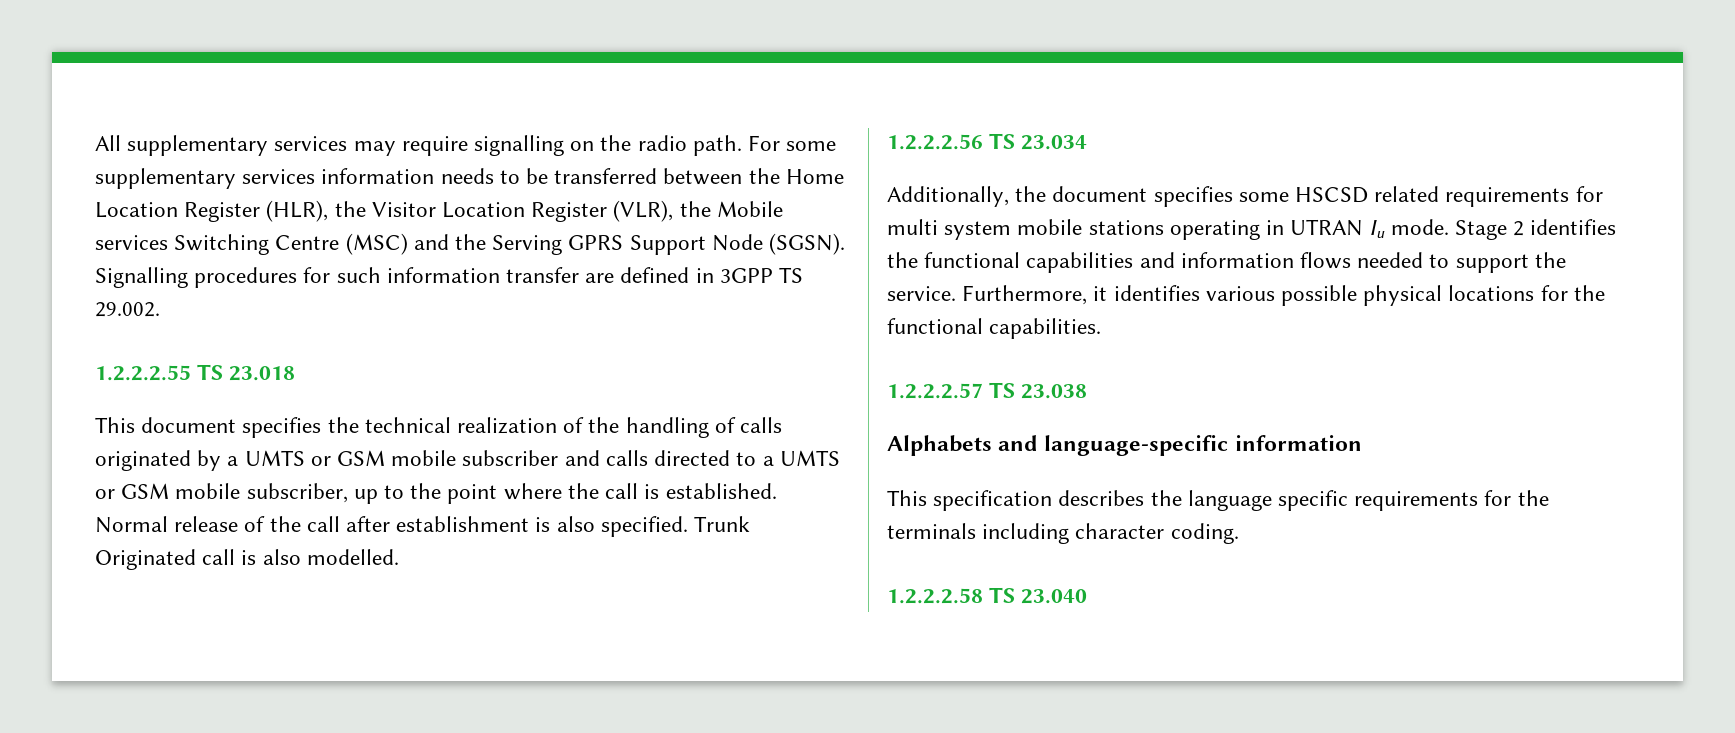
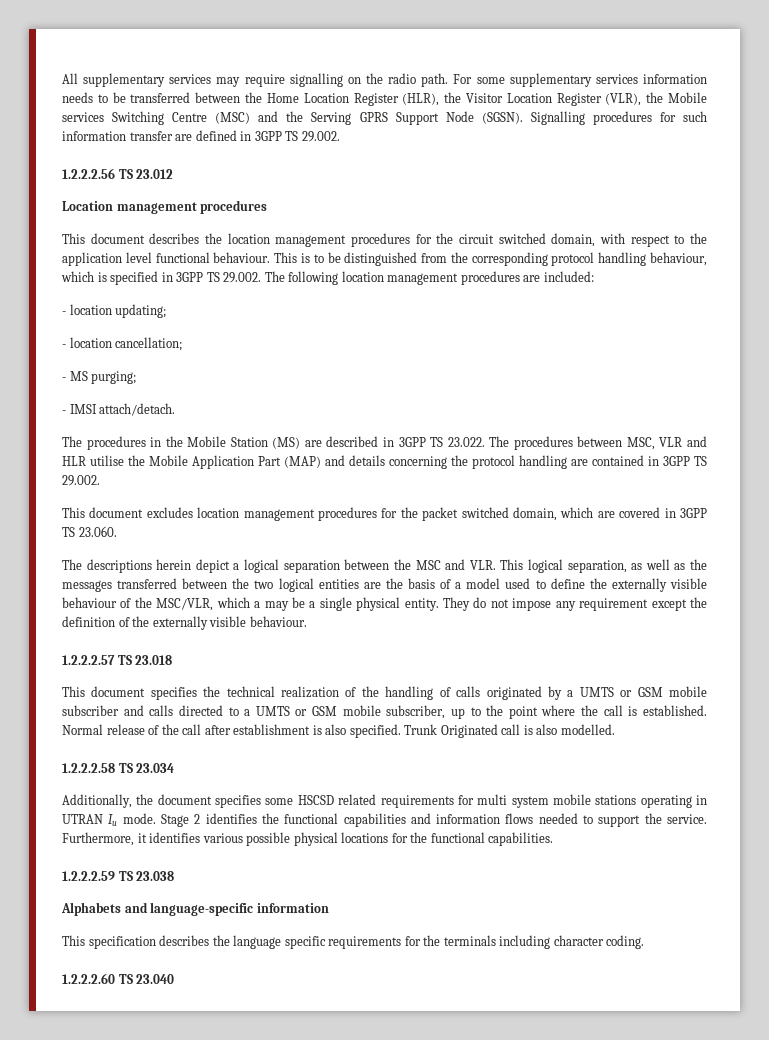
- 1.2.2.2.55 TS 23.018
+ 1.2.2.2.56 TS 23.012
+ Location management procedures
+ This document describes the location management procedures for the circuit switched domain, with respect to the application level functional behaviour. This is to be distinguished from the corresponding protocol handling behaviour, which is specified in 3GPP TS 29.002. The following location management procedures are included:
+ - location updating;
+ - location cancellation;
+ - MS purging;
+ - IMSI attach/detach.
+ The procedures in the Mobile Station (MS) are described in 3GPP TS 23.022. The procedures between MSC, VLR and HLR utilise the Mobile Application Part (MAP) and details concerning the protocol handling are contained in 3GPP TS 29.002.
+ This document excludes location management procedures for the packet switched domain, which are covered in 3GPP TS 23.060.
+ The descriptions herein depict a logical separation between the MSC and VLR. This logical separation, as well as the messages transferred between the two logical entities are the basis of a model used to define the externally visible behaviour of the MSC/VLR, which a may be a single physical entity. They do not impose any requirement except the definition of the externally visible behaviour.
+ 1.2.2.2.57 TS 23.018
- 1.2.2.2.56 TS 23.034
+ 1.2.2.2.58 TS 23.034
- 1.2.2.2.57 TS 23.038
+ 1.2.2.2.59 TS 23.038
- 1.2.2.2.58 TS 23.040
+ 1.2.2.2.60 TS 23.040

